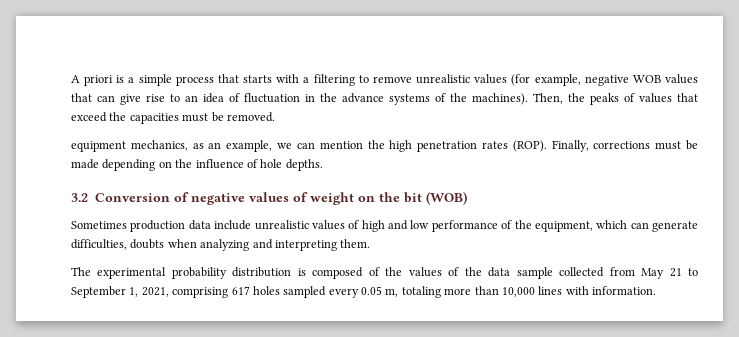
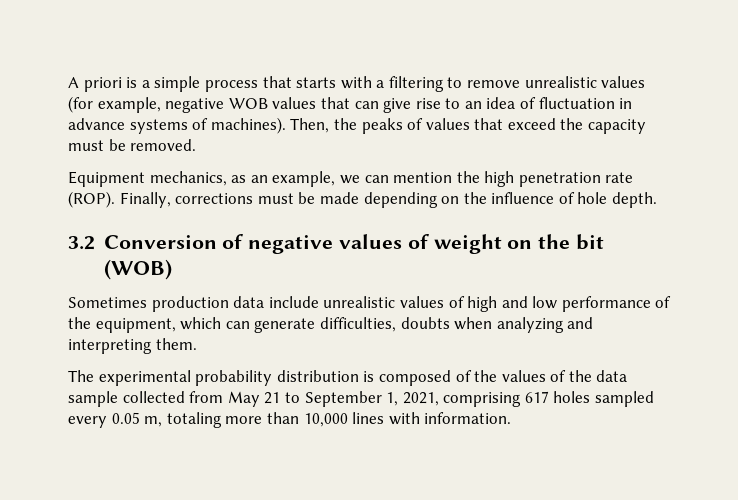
- A priori is a simple process that starts with a filtering to remove unrealistic values (for example, negative WOB values that can give rise to an idea of fluctuation in the advance systems of the machines).
+ A priori is a simple process that starts with a filtering to remove unrealistic values (for example, negative WOB values that can give rise to an idea of fluctuation in advance systems of machines).
- Then, the peaks of values that exceed the capacities must be removed.
+ Then, the peaks of values that exceed the capacity must be removed.
- equipment mechanics, as an example, we can mention the high penetration rates (ROP).
+ Equipment mechanics, as an example, we can mention the high penetration rate (ROP).
- Finally, corrections must be made depending on the influence of hole depths.
+ Finally, corrections must be made depending on the influence of hole depth.

